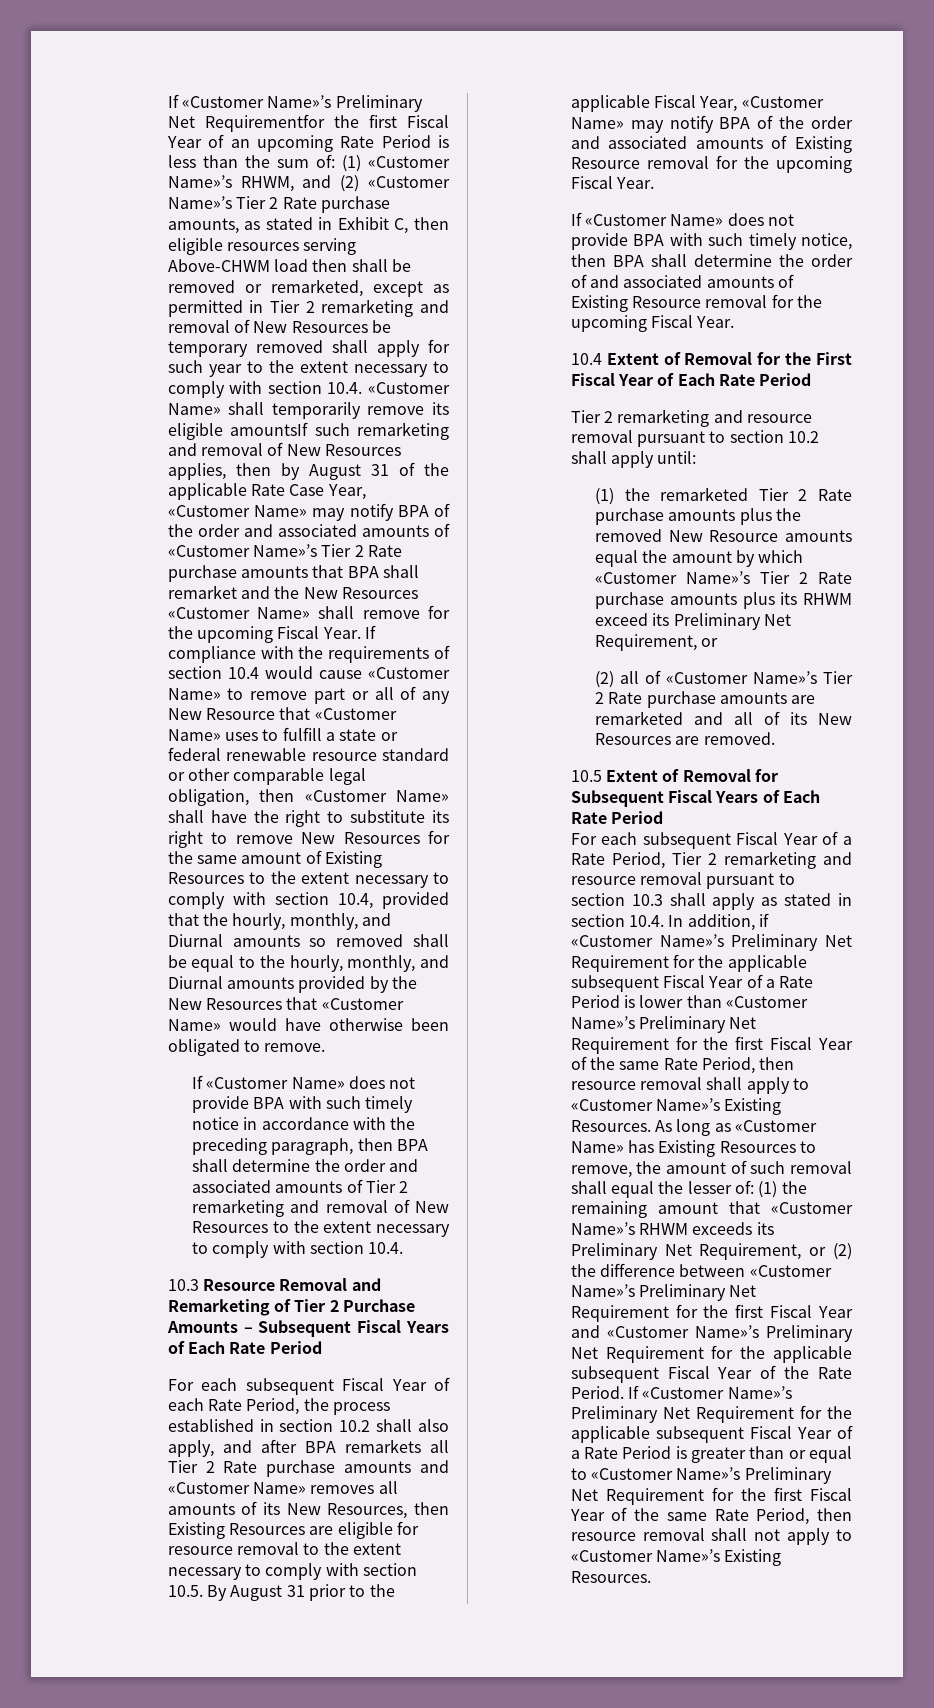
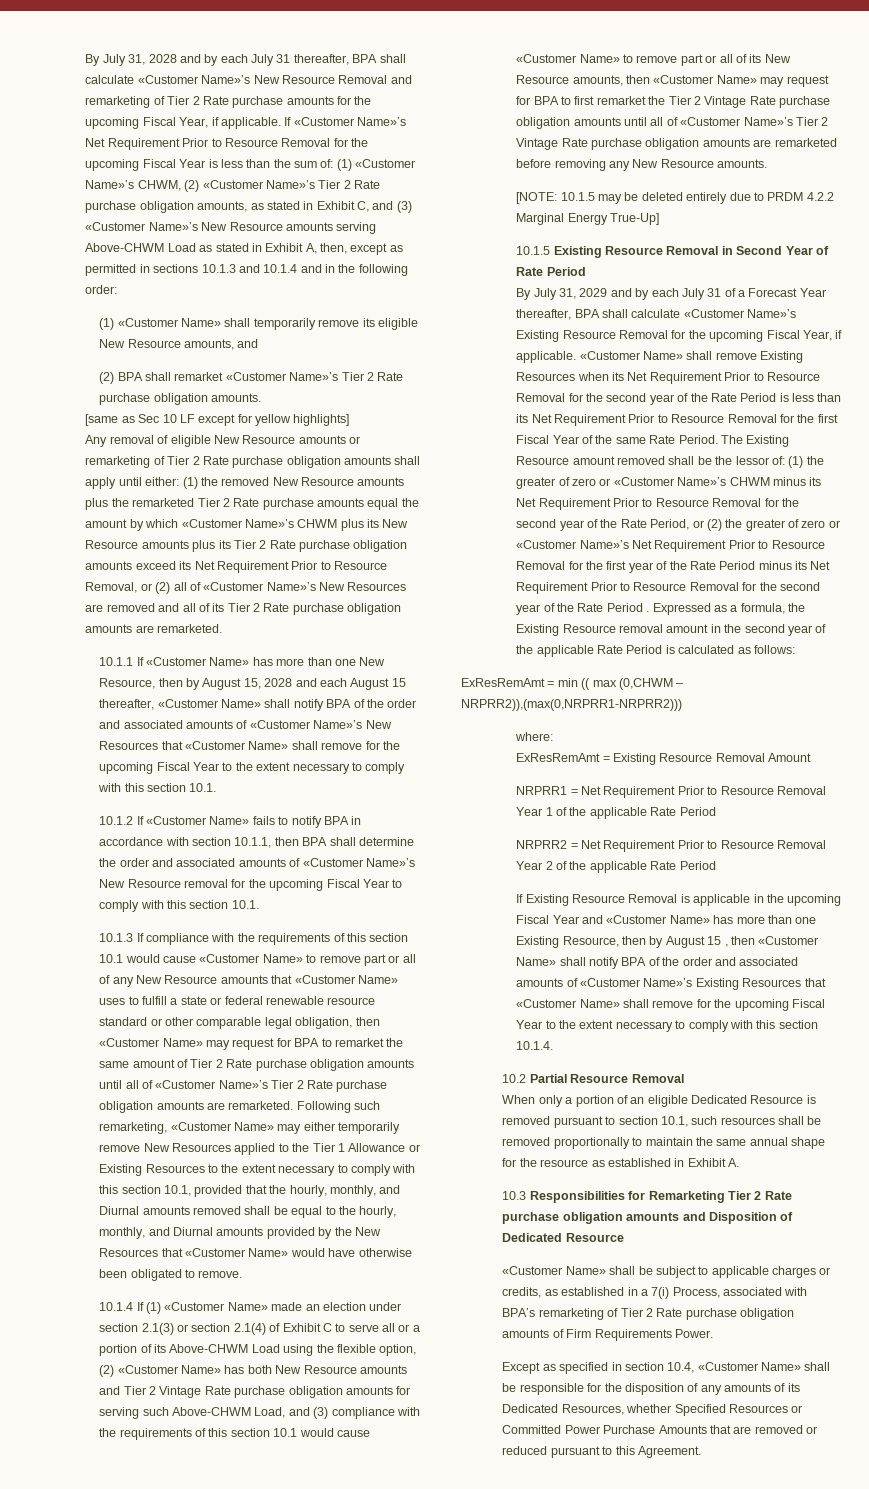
- If «Customer Name»’s Preliminary Net Requirementfor the first Fiscal Year of an upcoming Rate Period is less than the sum of:
+ By July 31, 2028 and by each July 31 thereafter, BPA shall calculate «Customer Name»’s New Resource Removal and remarketing of Tier 2 Rate purchase amounts for the upcoming Fiscal Year, if applicable. If «Customer Name»’s Net Requirement Prior to Resource Removal for the upcoming Fiscal Year is less than the sum of:
- (1) «Customer Name»’s RHWM, and (2) «Customer Name»’s Tier 2 Rate purchase amounts, as stated in Exhibit C, then eligible resources serving Above-CHWM load then shall be removed or remarketed, except as permitted in Tier 2 remarketing and removal of New Resources be temporary removed shall apply for such year to the extent necessary to comply with section 10.4. «Customer Name» shall temporarily remove its eligible amountsIf such remarketing and removal of New Resources applies, then by August 31 of the applicable Rate Case Year, «Customer Name» may notify BPA of the order and associated amounts of «Customer Name»’s Tier 2 Rate purchase amounts that BPA shall remarket and the New Resources «Customer Name» shall remove for the upcoming Fiscal Year. If compliance with the requirements of section 10.4 would cause «Customer Name» to remove part or all of any New Resource that «Customer Name» uses to fulfill a state or federal renewable resource standard or other comparable legal obligation, then «Customer Name» shall have the right to substitute its right to remove New Resources for the same amount of Existing Resources to the extent necessary to comply with section 10.4, provided that the hourly, monthly, and Diurnal amounts so removed shall be equal to the hourly, monthly, and Diurnal amounts provided by the New Resources that «Customer Name» would have otherwise been obligated to remove.
+ (1) «Customer Name»’s CHWM, (2) «Customer Name»’s Tier 2 Rate purchase obligation amounts, as stated in Exhibit C, and (3) «Customer Name»’s New Resource amounts serving Above-CHWM Load as stated in Exhibit A, then, except as permitted in sections 10.1.3 and 10.1.4 and in the following order:
+ (1) «Customer Name» shall temporarily remove its eligible New Resource amounts, and
+ (2) BPA shall remarket «Customer Name»’s Tier 2 Rate purchase obligation amounts.
+ [same as Sec 10 LF except for yellow highlights]
+ Any removal of eligible New Resource amounts or remarketing of Tier 2 Rate purchase obligation amounts shall apply until either: (1) the removed New Resource amounts plus the remarketed Tier 2 Rate purchase amounts equal the amount by which «Customer Name»’s CHWM plus its New Resource amounts plus its Tier 2 Rate purchase obligation amounts exceed its Net Requirement Prior to Resource Removal, or (2) all of «Customer Name»’s New Resources are removed and all of its Tier 2 Rate purchase obligation amounts are remarketed.
+ 10.1.1 If «Customer Name» has more than one New Resource, then by August 15, 2028 and each August 15 thereafter, «Customer Name» shall notify BPA of the order and associated amounts of «Customer Name»’s New Resources that «Customer Name» shall remove for the upcoming Fiscal Year to the extent necessary to comply with this section 10.1.
+ 10.1.2 If «Customer Name» fails to notify BPA in accordance with section 10.1.1, then BPA shall determine the order and associated amounts of «Customer Name»’s New Resource removal for the upcoming Fiscal Year to comply with this section 10.1.
+ 10.1.3 If compliance with the requirements of this section 10.1 would cause «Customer Name» to remove part or all of any New Resource amounts that «Customer Name» uses to fulfill a state or federal renewable resource standard or other comparable legal obligation, then «Customer Name» may request for BPA to remarket the same amount of Tier 2 Rate purchase obligation amounts until all of «Customer Name»’s Tier 2 Rate purchase obligation amounts are remarketed. Following such remarketing, «Customer Name» may either temporarily remove New Resources applied to the Tier 1 Allowance or Existing Resources to the extent necessary to comply with this section 10.1, provided that the hourly, monthly, and Diurnal amounts removed shall be equal to the hourly, monthly, and Diurnal amounts provided by the New Resources that «Customer Name» would have otherwise been obligated to remove.
- If «Customer Name» does not provide BPA with such timely notice in accordance with the preceding paragraph, then BPA shall determine the order and associated amounts of Tier 2 remarketing and removal of New Resources to the extent necessary to comply with section 10.4.
- 10.3 Resource Removal and Remarketing of Tier 2 Purchase Amounts – Subsequent Fiscal Years of Each Rate Period
- For each subsequent Fiscal Year of each Rate Period, the process established in section 10.2 shall also apply, and after BPA remarkets all Tier 2 Rate purchase amounts and «Customer Name» removes all amounts of its New Resources, then Existing Resources are eligible for resource removal to the extent necessary to comply with section 10.5. By August 31 prior to the applicable Fiscal Year, «Customer Name» may notify BPA of the order and associated amounts of Existing Resource removal for the upcoming Fiscal Year.
- If «Customer Name» does not provide BPA with such timely notice, then BPA shall determine the order of and associated amounts of Existing Resource removal for the upcoming Fiscal Year.
- 10.4 Extent of Removal for the First Fiscal Year of Each Rate Period
- Tier 2 remarketing and resource removal pursuant to section 10.2 shall apply until:
- (1) the remarketed Tier 2 Rate purchase amounts plus the removed New Resource amounts equal the amount by which «Customer Name»’s Tier 2 Rate purchase amounts plus its RHWM exceed its Preliminary Net Requirement, or
- (2) all of «Customer Name»’s Tier 2 Rate purchase amounts are remarketed and all of its New Resources are removed.
- 10.5 Extent of Removal for Subsequent Fiscal Years of Each Rate Period
- For each subsequent Fiscal Year of a Rate Period, Tier 2 remarketing and resource removal pursuant to section 10.3 shall apply as stated in section 10.4. In addition, if «Customer Name»’s Preliminary Net Requirement for the applicable subsequent Fiscal Year of a Rate Period is lower than «Customer Name»’s Preliminary Net Requirement for the first Fiscal Year of the same Rate Period, then resource removal shall apply to «Customer Name»’s Existing Resources. As long as «Customer Name» has Existing Resources to remove, the amount of such removal shall equal the lesser of: (1) the remaining amount that «Customer Name»’s RHWM exceeds its Preliminary Net Requirement, or (2) the difference between «Customer Name»’s Preliminary Net Requirement for the first Fiscal Year and «Customer Name»’s Preliminary Net Requirement for the applicable subsequent Fiscal Year of the Rate Period. If «Customer Name»’s Preliminary Net Requirement for the applicable subsequent Fiscal Year of a Rate Period is greater than or equal to «Customer Name»’s Preliminary Net Requirement for the first Fiscal Year of the same Rate Period, then resource removal shall not apply to «Customer Name»’s Existing Resources.
+ 10.1.4 If (1) «Customer Name» made an election under section 2.1(3) or section 2.1(4) of Exhibit C to serve all or a portion of its Above-CHWM Load using the flexible option, (2) «Customer Name» has both New Resource amounts and Tier 2 Vintage Rate purchase obligation amounts for serving such Above-CHWM Load, and (3) compliance with the requirements of this section 10.1 would cause «Customer Name» to remove part or all of its New Resource amounts, then «Customer Name» may request for BPA to first remarket the Tier 2 Vintage Rate purchase obligation amounts until all of «Customer Name»’s Tier 2 Vintage Rate purchase obligation amounts are remarketed before removing any New Resource amounts.
+ [NOTE: 10.1.5 may be deleted entirely due to PRDM 4.2.2 Marginal Energy True-Up]
+ 10.1.5 Existing Resource Removal in Second Year of Rate Period
+ By July 31, 2029 and by each July 31 of a Forecast Year thereafter, BPA shall calculate «Customer Name»’s Existing Resource Removal for the upcoming Fiscal Year, if applicable. «Customer Name» shall remove Existing Resources when its Net Requirement Prior to Resource Removal for the second year of the Rate Period is less than its Net Requirement Prior to Resource Removal for the first Fiscal Year of the same Rate Period. The Existing Resource amount removed shall be the lessor of: (1) the greater of zero or «Customer Name»’s CHWM minus its Net Requirement Prior to Resource Removal for the second year of the Rate Period, or (2) the greater of zero or «Customer Name»’s Net Requirement Prior to Resource Removal for the first year of the Rate Period minus its Net Requirement Prior to Resource Removal for the second year of the Rate Period . Expressed as a formula, the Existing Resource removal amount in the second year of the applicable Rate Period is calculated as follows:
+ ExResRemAmt = min (( max (0,CHWM – NRPRR2)),(max(0,NRPRR1-NRPRR2)))
+ where:
+ ExResRemAmt = Existing Resource Removal Amount
+ NRPRR1 = Net Requirement Prior to Resource Removal Year 1 of the applicable Rate Period
+ NRPRR2 = Net Requirement Prior to Resource Removal Year 2 of the applicable Rate Period
+ If Existing Resource Removal is applicable in the upcoming Fiscal Year and «Customer Name» has more than one Existing Resource, then by August 15 , then «Customer Name» shall notify BPA of the order and associated amounts of «Customer Name»’s Existing Resources that «Customer Name» shall remove for the upcoming Fiscal Year to the extent necessary to comply with this section 10.1.4.
+ 10.2 Partial Resource Removal
+ When only a portion of an eligible Dedicated Resource is removed pursuant to section 10.1, such resources shall be removed proportionally to maintain the same annual shape for the resource as established in Exhibit A.
+ 10.3 Responsibilities for Remarketing Tier 2 Rate purchase obligation amounts and Disposition of Dedicated Resource
+ «Customer Name» shall be subject to applicable charges or credits, as established in a 7(i) Process, associated with BPA’s remarketing of Tier 2 Rate purchase obligation amounts of Firm Requirements Power.
+ Except as specified in section 10.4, «Customer Name» shall be responsible for the disposition of any amounts of its Dedicated Resources, whether Specified Resources or Committed Power Purchase Amounts that are removed or reduced pursuant to this Agreement.

